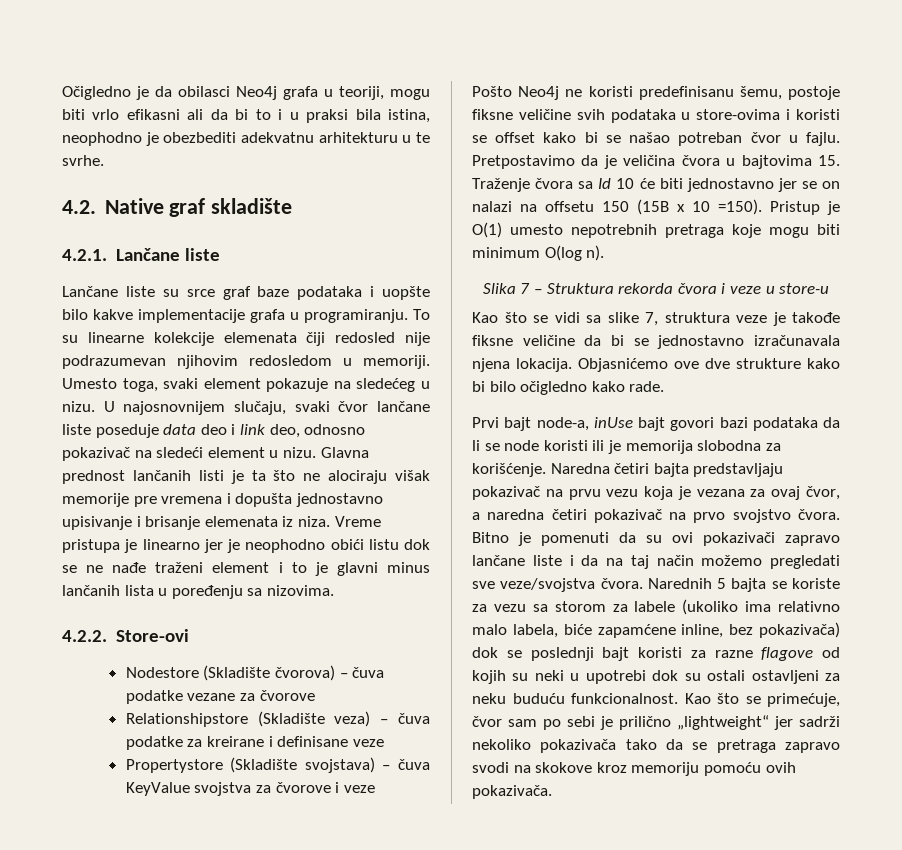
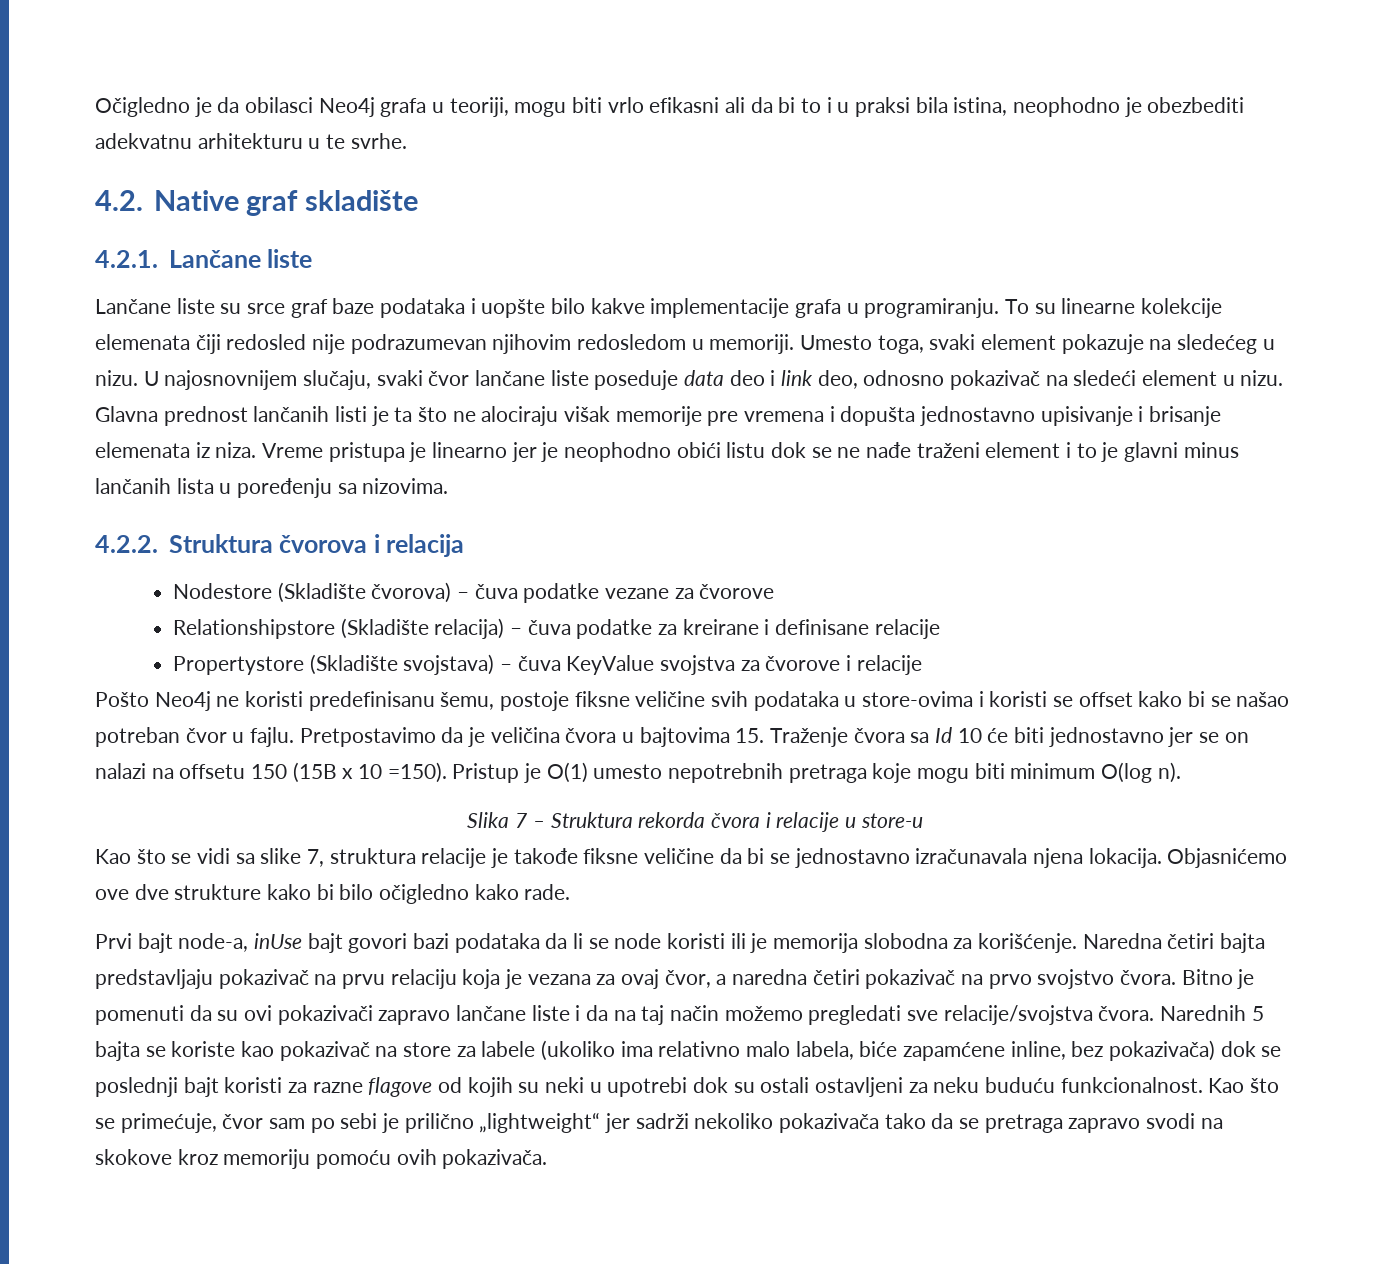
- 4.2.2. Store-ovi
+ 4.2.2. Struktura čvorova i relacija
- Relationshipstore (Skladište veza) – čuva podatke za kreirane i definisane veze
+ Relationshipstore (Skladište relacija) – čuva podatke za kreirane i definisane relacije
- Propertystore (Skladište svojstava) – čuva KeyValue svojstva za čvorove i veze
+ Propertystore (Skladište svojstava) – čuva KeyValue svojstva za čvorove i relacije
- Slika 7 – Struktura rekorda čvora i veze u store-u
+ Slika 7 – Struktura rekorda čvora i relacije u store-u
- Kao što se vidi sa slike 7, struktura veze je takođe fiksne veličine da bi se jednostavno izračunavala njena lokacija.
+ Kao što se vidi sa slike 7, struktura relacije je takođe fiksne veličine da bi se jednostavno izračunavala njena lokacija.
- Naredna četiri bajta predstavljaju pokazivač na prvu vezu koja je vezana za ovaj čvor, a naredna četiri pokazivač na prvo svojstvo čvora.
+ Naredna četiri bajta predstavljaju pokazivač na prvu relaciju koja je vezana za ovaj čvor, a naredna četiri pokazivač na prvo svojstvo čvora.
- Bitno je pomenuti da su ovi pokazivači zapravo lančane liste i da na taj način možemo pregledati sve veze/svojstva čvora.
+ Bitno je pomenuti da su ovi pokazivači zapravo lančane liste i da na taj način možemo pregledati sve relacije/svojstva čvora.
- Narednih 5 bajta se koriste za vezu sa storom za labele (ukoliko ima relativno malo labela, biće zapamćene inline, bez pokazivača) dok se poslednji bajt koristi za razne flagove od kojih su neki u upotrebi dok su ostali ostavljeni za neku buduću funkcionalnost.
+ Narednih 5 bajta se koriste kao pokazivač na store za labele (ukoliko ima relativno malo labela, biće zapamćene inline, bez pokazivača) dok se poslednji bajt koristi za razne flagove od kojih su neki u upotrebi dok su ostali ostavljeni za neku buduću funkcionalnost.

